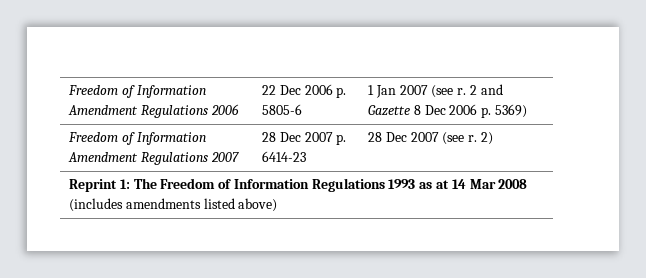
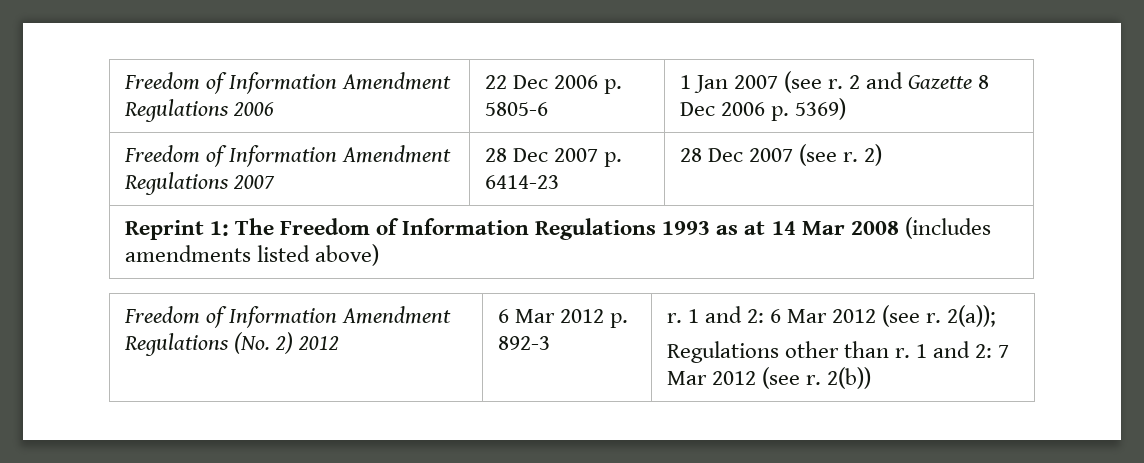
+ Freedom of Information Amendment Regulations (No. 2) 2012 | 6 Mar 2012 p. 892-3 | r. 1 and 2: 6 Mar 2012 (see r. 2(a));
+ Regulations other than r. 1 and 2: 7 Mar 2012 (see r. 2(b))

